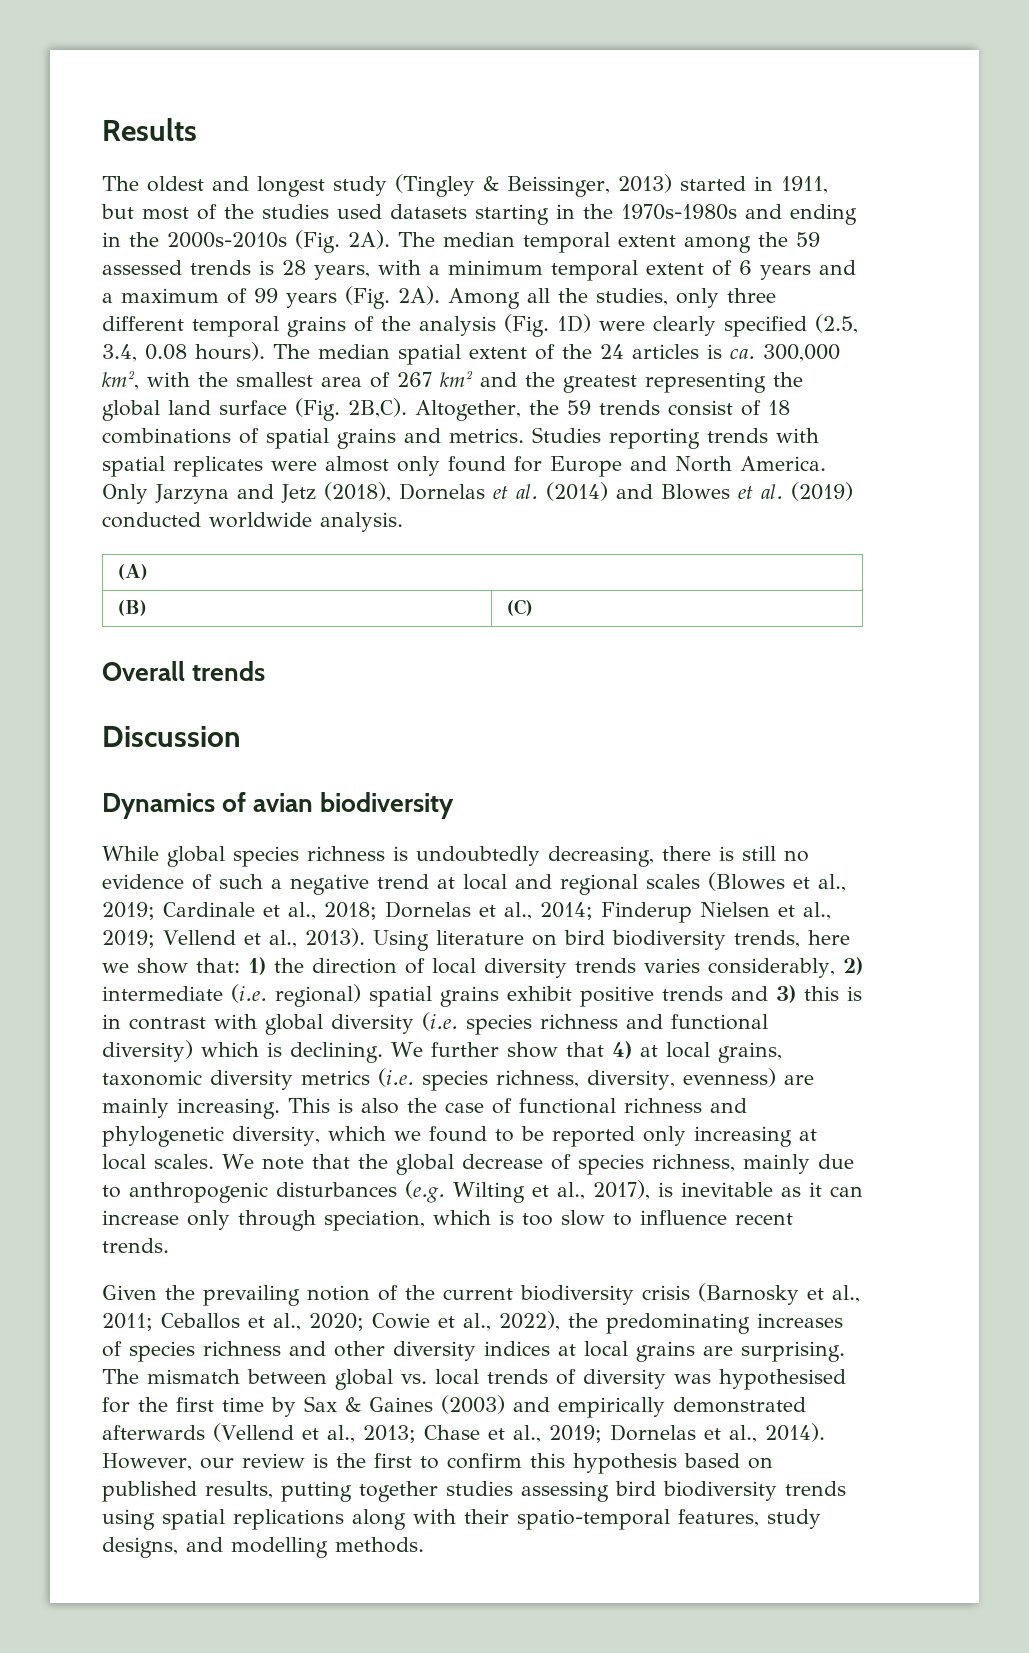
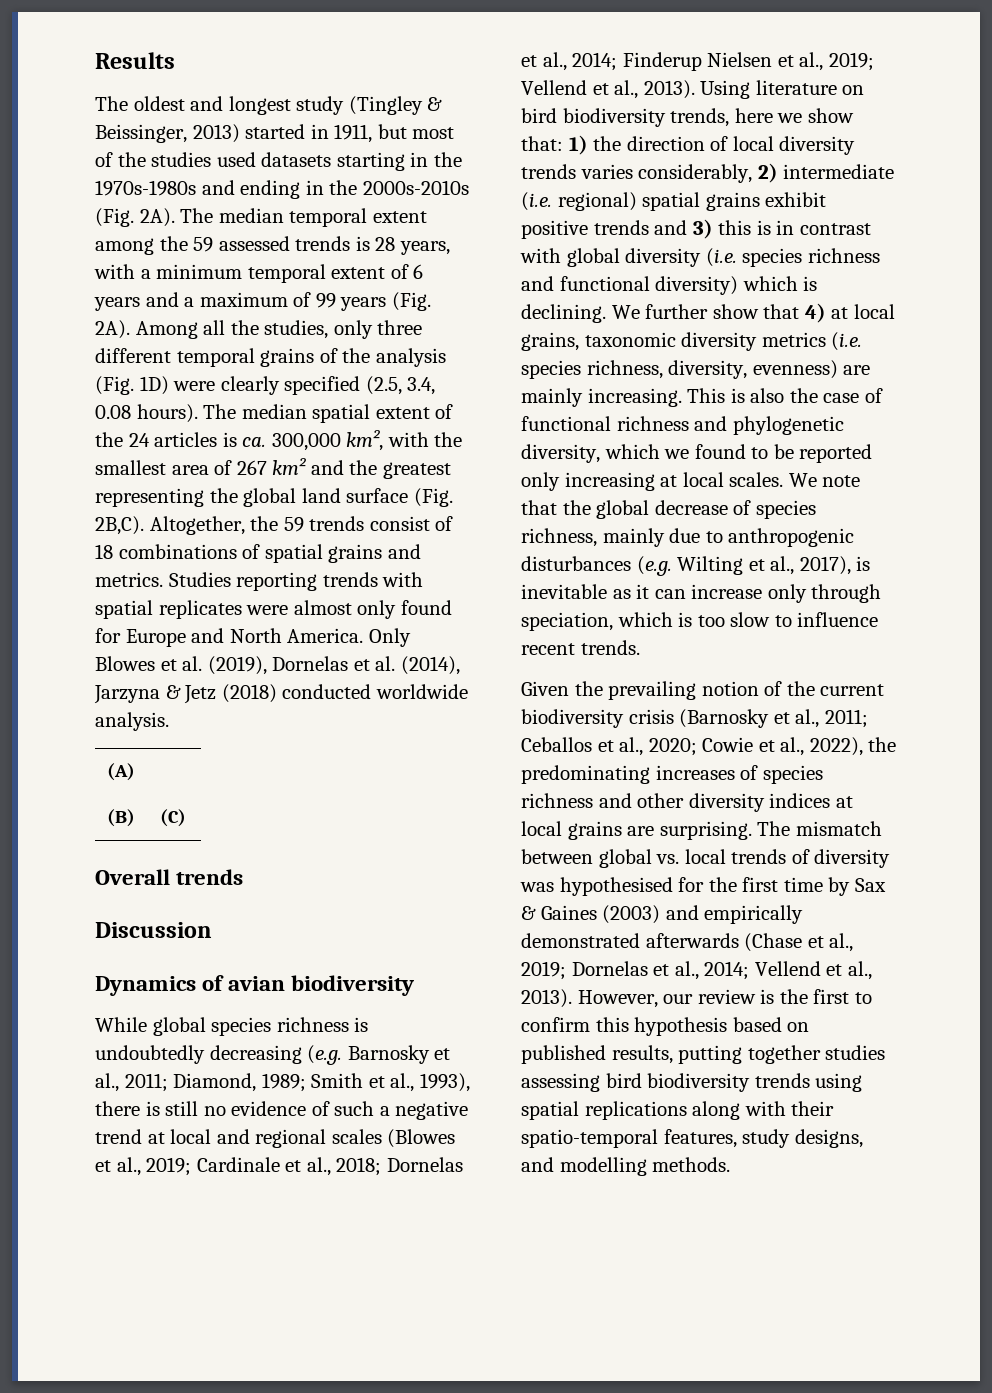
- Only Jarzyna and Jetz (2018), Dornelas et al. (2014) and Blowes et al. (2019) conducted worldwide analysis.
+ Only Blowes et al. (2019), Dornelas et al. (2014), Jarzyna & Jetz (2018) conducted worldwide analysis.
- While global species richness is undoubtedly decreasing, there is still no evidence of such a negative trend at local and regional scales (Blowes et al., 2019; Cardinale et al., 2018; Dornelas et al., 2014; Finderup Nielsen et al., 2019; Vellend et al., 2013).
+ While global species richness is undoubtedly decreasing (e.g. Barnosky et al., 2011; Diamond, 1989; Smith et al., 1993), there is still no evidence of such a negative trend at local and regional scales (Blowes et al., 2019; Cardinale et al., 2018; Dornelas et al., 2014; Finderup Nielsen et al., 2019; Vellend et al., 2013).
- The mismatch between global vs. local trends of diversity was hypothesised for the first time by Sax & Gaines (2003) and empirically demonstrated afterwards (Vellend et al., 2013; Chase et al., 2019; Dornelas et al., 2014).
+ The mismatch between global vs. local trends of diversity was hypothesised for the first time by Sax & Gaines (2003) and empirically demonstrated afterwards (Chase et al., 2019; Dornelas et al., 2014; Vellend et al., 2013).

